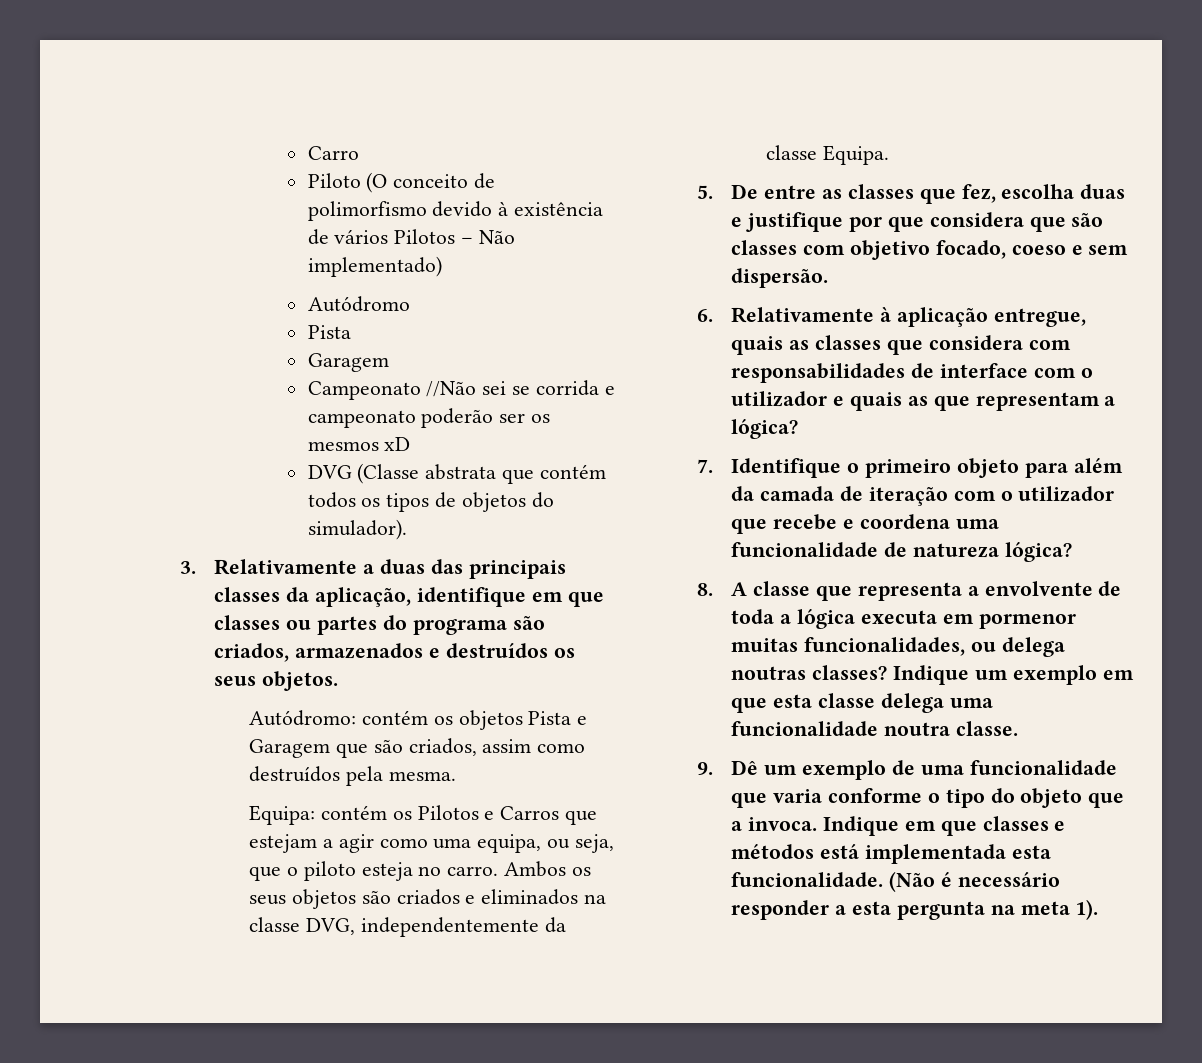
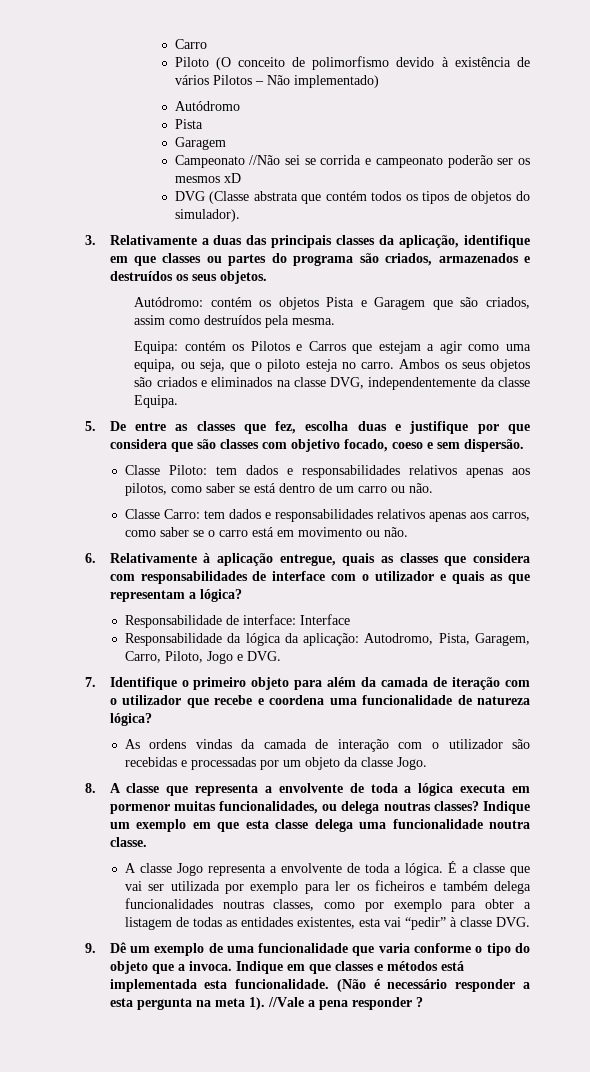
+ Classe Piloto: tem dados e responsabilidades relativos apenas aos pilotos, como saber se está dentro de um carro ou não.
+ Classe Carro: tem dados e responsabilidades relativos apenas aos carros, como saber se o carro está em movimento ou não.
+ Responsabilidade de interface: Interface
+ Responsabilidade da lógica da aplicação: Autodromo, Pista, Garagem, Carro, Piloto, Jogo e DVG.
+ As ordens vindas da camada de interação com o utilizador são recebidas e processadas por um objeto da classe Jogo.
+ A classe Jogo representa a envolvente de toda a lógica. É a classe que vai ser utilizada por exemplo para ler os ficheiros e também delega funcionalidades noutras classes, como por exemplo para obter a listagem de todas as entidades existentes, esta vai “pedir” à classe DVG.
+ //Vale a pena responder ?

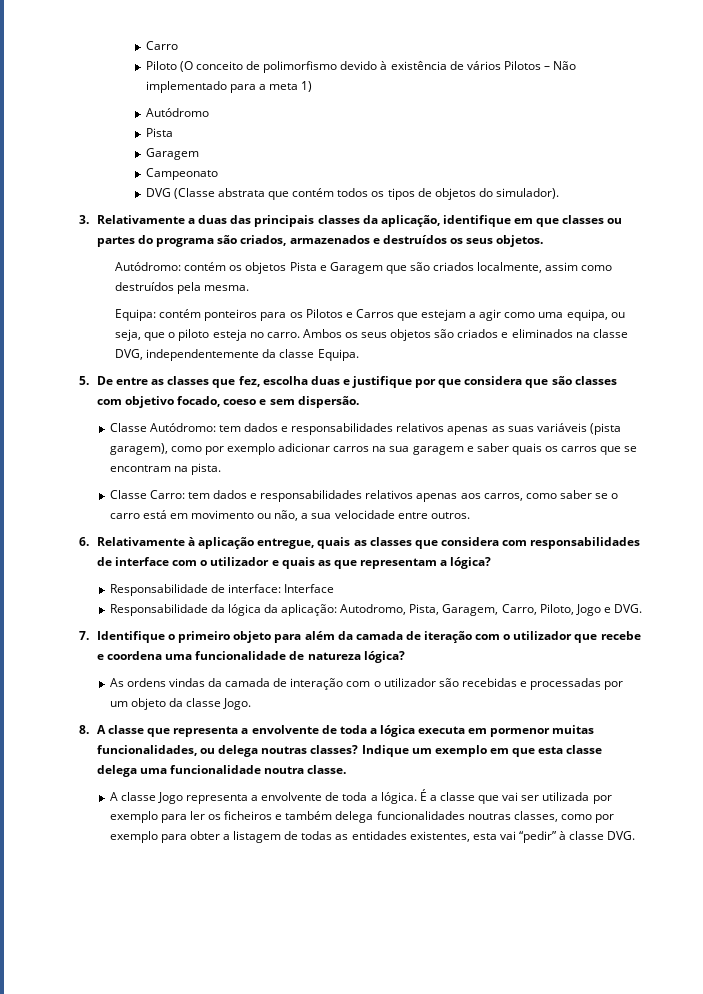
- Piloto (O conceito de polimorfismo devido à existência de vários Pilotos – Não implementado)
+ Piloto (O conceito de polimorfismo devido à existência de vários Pilotos – Não implementado para a meta 1)
- Campeonato //Não sei se corrida e campeonato poderão ser os mesmos xD
+ Campeonato
- Autódromo: contém os objetos Pista e Garagem que são criados, assim como destruídos pela mesma.
+ Autódromo: contém os objetos Pista e Garagem que são criados localmente, assim como destruídos pela mesma.
- Equipa: contém os Pilotos e Carros que estejam a agir como uma equipa, ou seja, que o piloto esteja no carro.
+ Equipa: contém ponteiros para os Pilotos e Carros que estejam a agir como uma equipa, ou seja, que o piloto esteja no carro.
- Classe Piloto: tem dados e responsabilidades relativos apenas aos pilotos, como saber se está dentro de um carro ou não.
+ Classe Autódromo: tem dados e responsabilidades relativos apenas as suas variáveis (pista garagem), como por exemplo adicionar carros na sua garagem e saber quais os carros que se encontram na pista.
- Classe Carro: tem dados e responsabilidades relativos apenas aos carros, como saber se o carro está em movimento ou não.
+ Classe Carro: tem dados e responsabilidades relativos apenas aos carros, como saber se o carro está em movimento ou não, a sua velocidade entre outros.
- 9. Dê um exemplo de uma funcionalidade que varia conforme o tipo do objeto que a invoca. Indique em que classes e métodos está implementada esta funcionalidade. (Não é necessário responder a esta pergunta na meta 1). //Vale a pena responder ?

